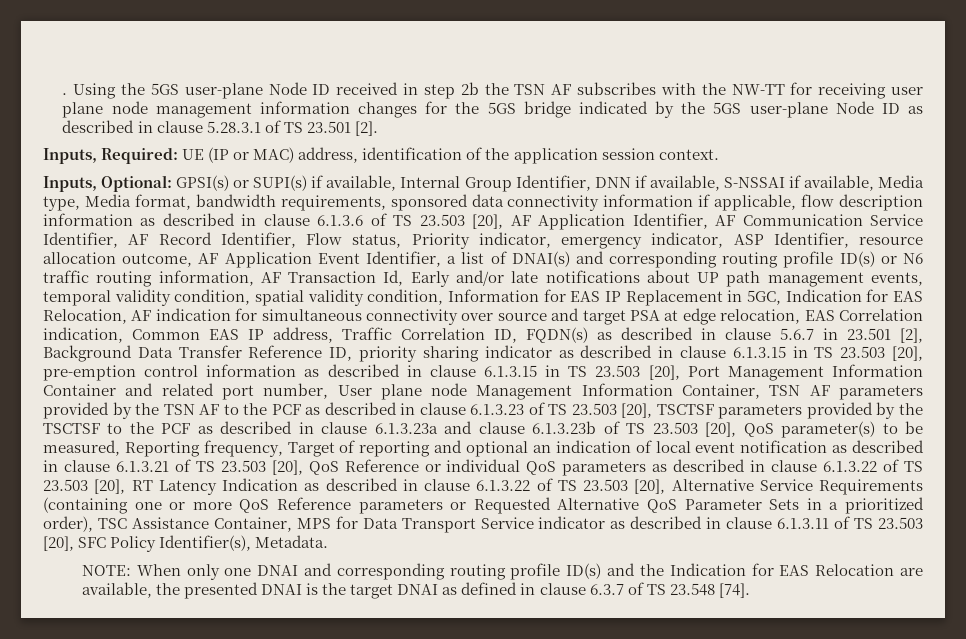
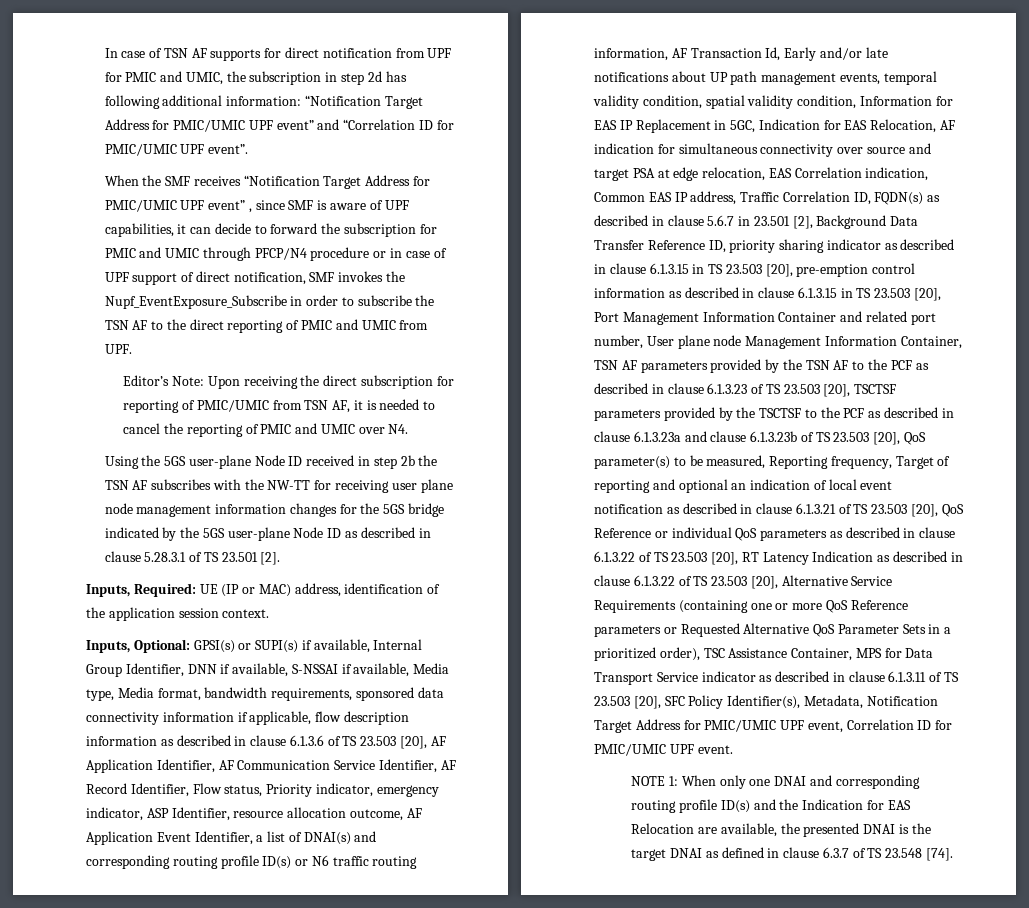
- . Using the 5GS user-plane Node ID received in step 2b the TSN AF subscribes with the NW-TT for receiving user plane node management information changes for the 5GS bridge indicated by the 5GS user-plane Node ID as described in clause 5.28.3.1 of TS 23.501 [2].
+ In case of TSN AF supports for direct notification from UPF for PMIC and UMIC, the subscription in step 2d has following additional information: “Notification Target Address for PMIC/UMIC UPF event” and “Correlation ID for PMIC/UMIC UPF event”.
+ When the SMF receives “Notification Target Address for PMIC/UMIC UPF event” , since SMF is aware of UPF capabilities, it can decide to forward the subscription for PMIC and UMIC through PFCP/N4 procedure or in case of UPF support of direct notification, SMF invokes the Nupf_EventExposure_Subscribe in order to subscribe the TSN AF to the direct reporting of PMIC and UMIC from UPF.
+ Editor’s Note: Upon receiving the direct subscription for reporting of PMIC/UMIC from TSN AF, it is needed to cancel the reporting of PMIC and UMIC over N4.
+ Using the 5GS user-plane Node ID received in step 2b the TSN AF subscribes with the NW-TT for receiving user plane node management information changes for the 5GS bridge indicated by the 5GS user-plane Node ID as described in clause 5.28.3.1 of TS 23.501 [2].
- GPSI(s) or SUPI(s) if available, Internal Group Identifier, DNN if available, S-NSSAI if available, Media type, Media format, bandwidth requirements, sponsored data connectivity information if applicable, flow description information as described in clause 6.1.3.6 of TS 23.503 [20], AF Application Identifier, AF Communication Service Identifier, AF Record Identifier, Flow status, Priority indicator, emergency indicator, ASP Identifier, resource allocation outcome, AF Application Event Identifier, a list of DNAI(s) and corresponding routing profile ID(s) or N6 traffic routing information, AF Transaction Id, Early and/or late notifications about UP path management events, temporal validity condition, spatial validity condition, Information for EAS IP Replacement in 5GC, Indication for EAS Relocation, AF indication for simultaneous connectivity over source and target PSA at edge relocation, EAS Correlation indication, Common EAS IP address, Traffic Correlation ID, FQDN(s) as described in clause 5.6.7 in 23.501 [2], Background Data Transfer Reference ID, priority sharing indicator as described in clause 6.1.3.15 in TS 23.503 [20], pre-emption control information as described in clause 6.1.3.15 in TS 23.503 [20], Port Management Information Container and related port number, User plane node Management Information Container, TSN AF parameters provided by the TSN AF to the PCF as described in clause 6.1.3.23 of TS 23.503 [20], TSCTSF parameters provided by the TSCTSF to the PCF as described in clause 6.1.3.23a and clause 6.1.3.23b of TS 23.503 [20], QoS parameter(s) to be measured, Reporting frequency, Target of reporting and optional an indication of local event notification as described in clause 6.1.3.21 of TS 23.503 [20], QoS Reference or individual QoS parameters as described in clause 6.1.3.22 of TS 23.503 [20], RT Latency Indication as described in clause 6.1.3.22 of TS 23.503 [20], Alternative Service Requirements (containing one or more QoS Reference parameters or Requested Alternative QoS Parameter Sets in a prioritized order), TSC Assistance Container, MPS for Data Transport Service indicator as described in clause 6.1.3.11 of TS 23.503 [20], SFC Policy Identifier(s), Metadata.
- NOTE:
+ GPSI(s) or SUPI(s) if available, Internal Group Identifier, DNN if available, S-NSSAI if available, Media type, Media format, bandwidth requirements, sponsored data connectivity information if applicable, flow description information as described in clause 6.1.3.6 of TS 23.503 [20], AF Application Identifier, AF Communication Service Identifier, AF Record Identifier, Flow status, Priority indicator, emergency indicator, ASP Identifier, resource allocation outcome, AF Application Event Identifier, a list of DNAI(s) and corresponding routing profile ID(s) or N6 traffic routing information, AF Transaction Id, Early and/or late notifications about UP path management events, temporal validity condition, spatial validity condition, Information for EAS IP Replacement in 5GC, Indication for EAS Relocation, AF indication for simultaneous connectivity over source and target PSA at edge relocation, EAS Correlation indication, Common EAS IP address, Traffic Correlation ID, FQDN(s) as described in clause 5.6.7 in 23.501 [2], Background Data Transfer Reference ID, priority sharing indicator as described in clause 6.1.3.15 in TS 23.503 [20], pre-emption control information as described in clause 6.1.3.15 in TS 23.503 [20], Port Management Information Container and related port number, User plane node Management Information Container, TSN AF parameters provided by the TSN AF to the PCF as described in clause 6.1.3.23 of TS 23.503 [20], TSCTSF parameters provided by the TSCTSF to the PCF as described in clause 6.1.3.23a and clause 6.1.3.23b of TS 23.503 [20], QoS parameter(s) to be measured, Reporting frequency, Target of reporting and optional an indication of local event notification as described in clause 6.1.3.21 of TS 23.503 [20], QoS Reference or individual QoS parameters as described in clause 6.1.3.22 of TS 23.503 [20], RT Latency Indication as described in clause 6.1.3.22 of TS 23.503 [20], Alternative Service Requirements (containing one or more QoS Reference parameters or Requested Alternative QoS Parameter Sets in a prioritized order), TSC Assistance Container, MPS for Data Transport Service indicator as described in clause 6.1.3.11 of TS 23.503 [20], SFC Policy Identifier(s), Metadata, Notification Target Address for PMIC/UMIC UPF event, Correlation ID for PMIC/UMIC UPF event.
+ NOTE 1:

